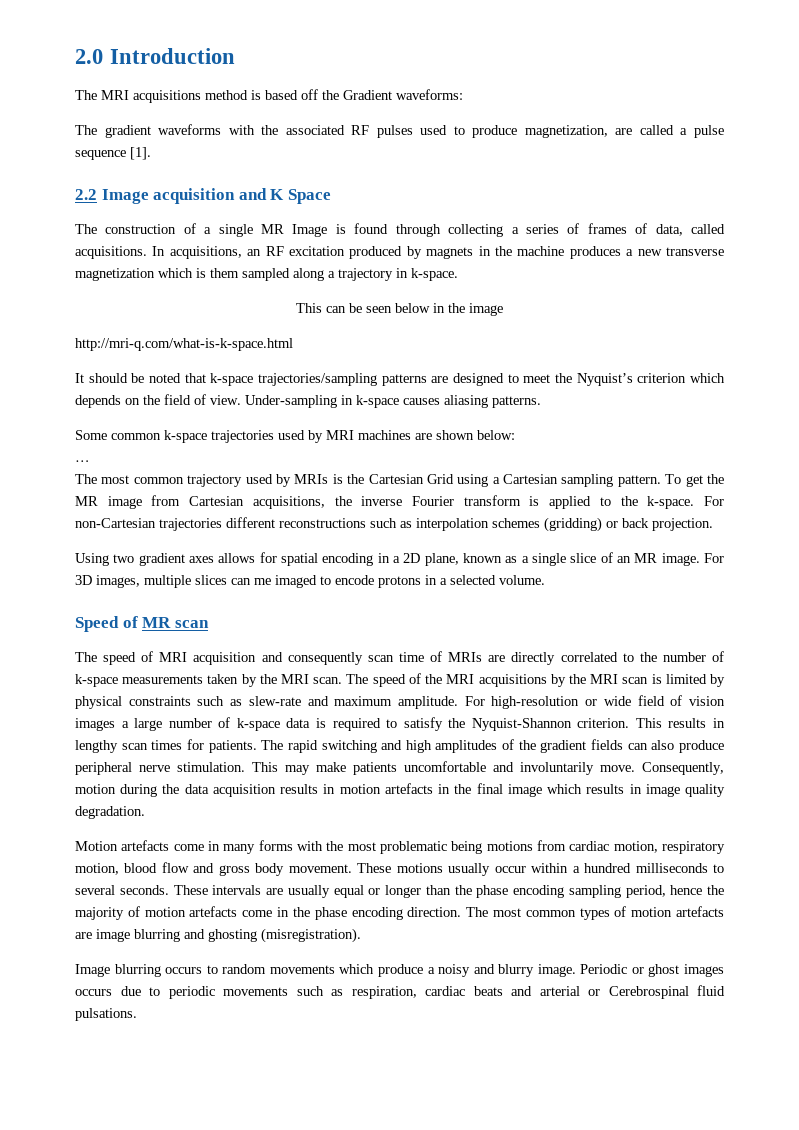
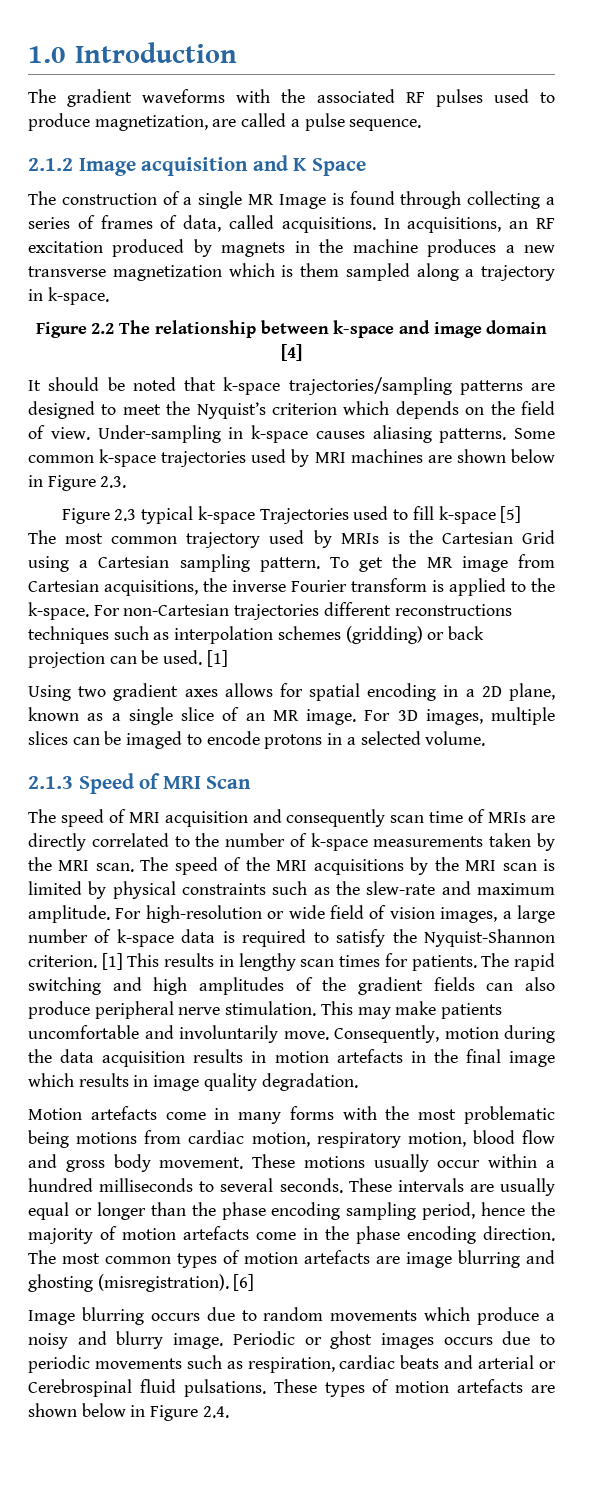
- 2.0 Introduction
+ 1.0 Introduction
- The MRI acquisitions method is based off the Gradient waveforms:
- The gradient waveforms with the associated RF pulses used to produce magnetization, are called a pulse sequence [1].
- 2.2 Image acquisition and K Space
+ The gradient waveforms with the associated RF pulses used to produce magnetization, are called a pulse sequence.
+ 2.1.2 Image acquisition and K Space
- This can be seen below in the image
- http://mri-q.com/what-is-k-space.html
+ Figure 2.2 The relationship between k-space and image domain [4]
- Under-sampling in k-space causes aliasing patterns.
- Some common k-space trajectories used by MRI machines are shown below:
- …
+ Under-sampling in k-space causes aliasing patterns. Some common k-space trajectories used by MRI machines are shown below in Figure 2.3.
+ Figure 2.3 typical k-space Trajectories used to fill k-space [5]
- For non-Cartesian trajectories different reconstructions such as interpolation schemes (gridding) or back projection.
+ For non-Cartesian trajectories different reconstructions techniques such as interpolation schemes (gridding) or back projection can be used. [1]
- For 3D images, multiple slices can me imaged to encode protons in a selected volume.
+ For 3D images, multiple slices can be imaged to encode protons in a selected volume.
- Speed of MR scan
+ 2.1.3 Speed of MRI Scan
- The speed of the MRI acquisitions by the MRI scan is limited by physical constraints such as slew-rate and maximum amplitude.
+ The speed of the MRI acquisitions by the MRI scan is limited by physical constraints such as the slew-rate and maximum amplitude.
- For high-resolution or wide field of vision images a large number of k-space data is required to satisfy the Nyquist-Shannon criterion.
+ For high-resolution or wide field of vision images, a large number of k-space data is required to satisfy the Nyquist-Shannon criterion.
- This results in lengthy scan times for patients.
+ [1] This results in lengthy scan times for patients.
+ [6]
- Image blurring occurs to random movements which produce a noisy and blurry image.
+ Image blurring occurs due to random movements which produce a noisy and blurry image.
+ These types of motion artefacts are shown below in Figure 2.4.

